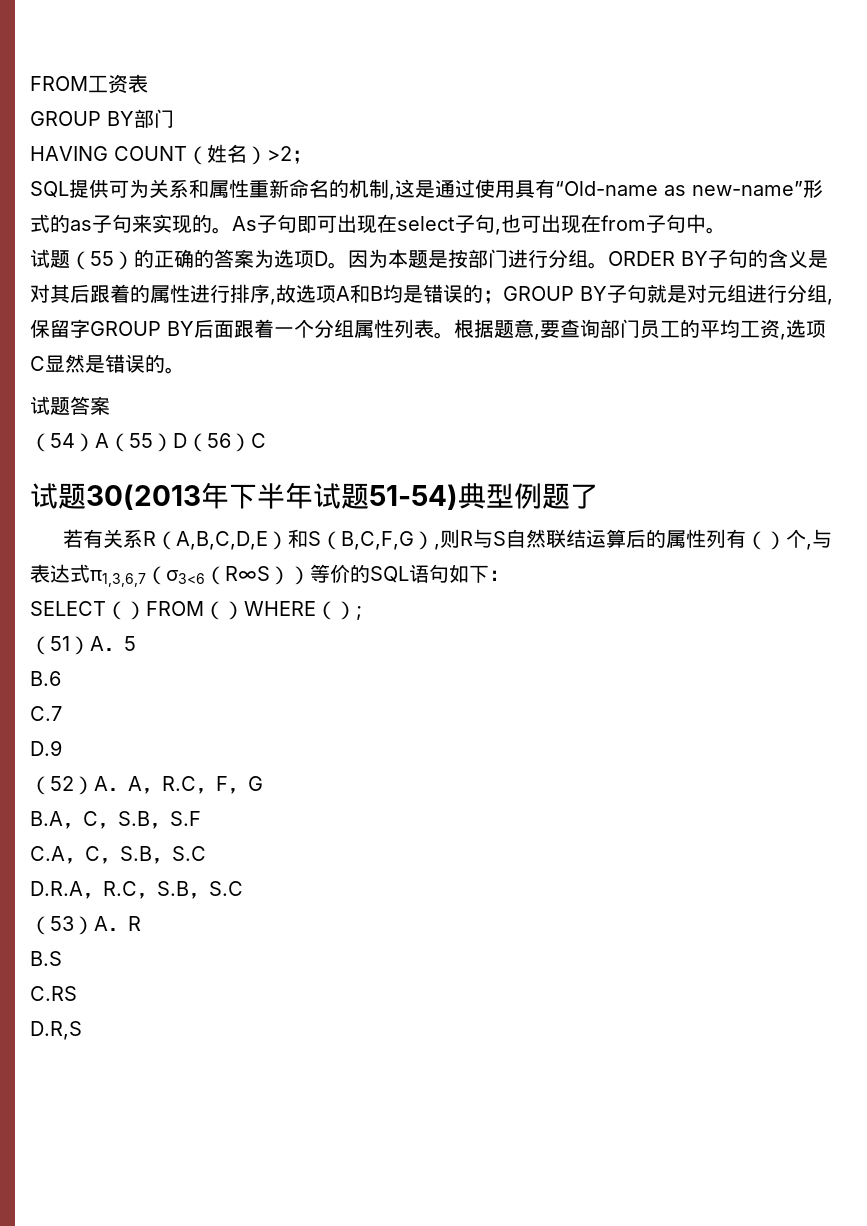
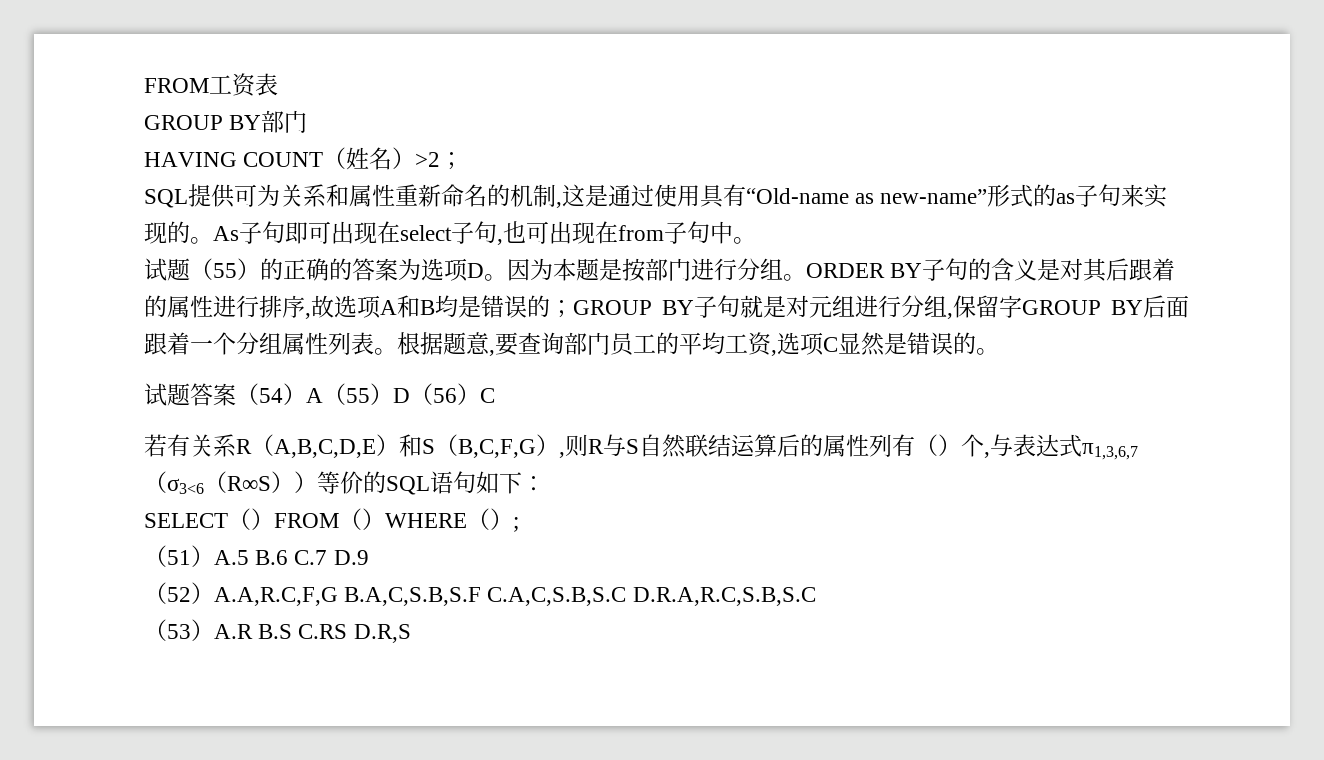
- 试题答案
- （54）A（55）D（56）C
+ 试题答案（54）A（55）D（56）C
- 试题30(2013年下半年试题51-54)典型例题了
- （51）A．5
- B.6
- C.7
- D.9
+ （51）A.5 B.6 C.7 D.9
- （52）A．A，R.C，F，G
- B.A，C，S.B，S.F
- C.A，C，S.B，S.C
- D.R.A，R.C，S.B，S.C
+ （52）A.A,R.C,F,G B.A,C,S.B,S.F C.A,C,S.B,S.C D.R.A,R.C,S.B,S.C
- （53）A．R
- B.S
- C.RS
- D.R,S
+ （53）A.R B.S C.RS D.R,S

